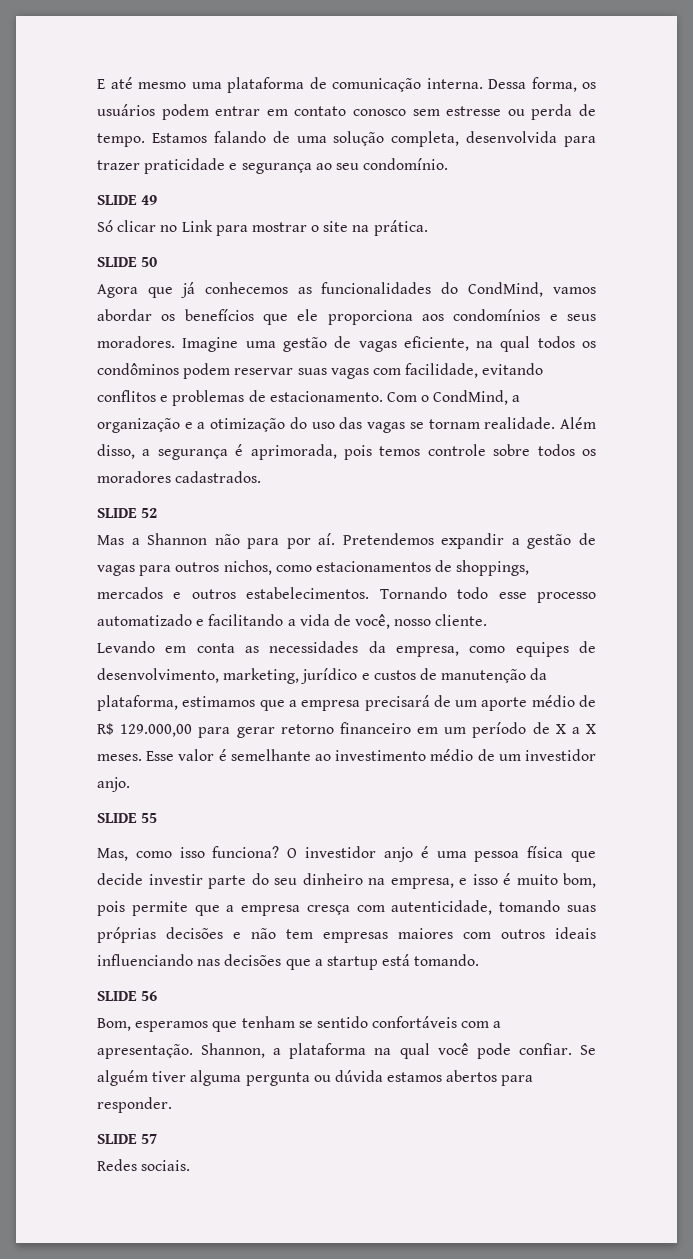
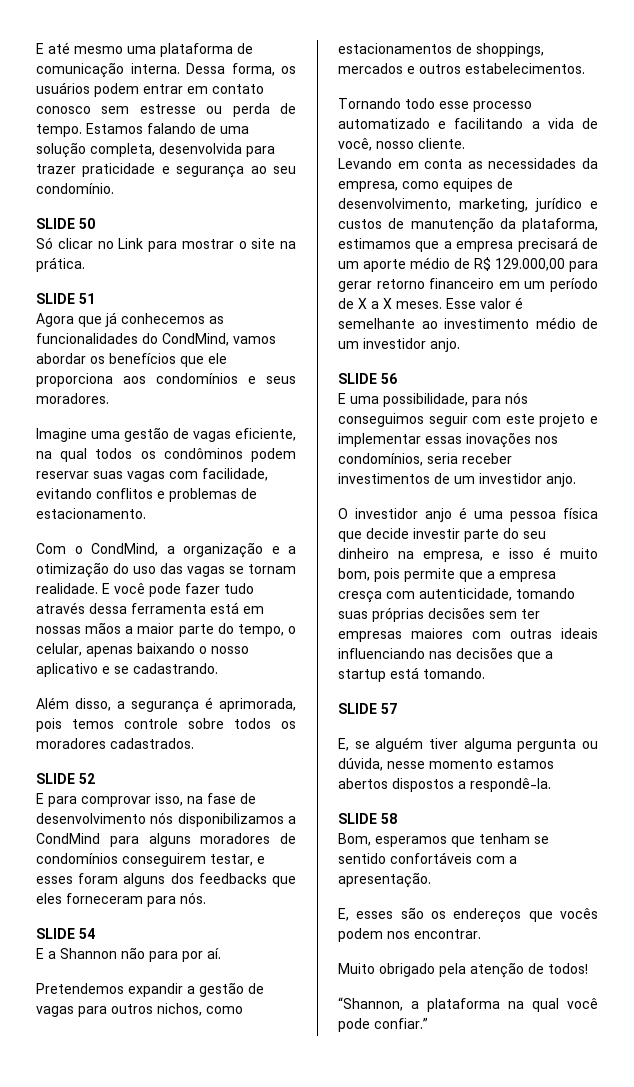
- SLIDE 49
+ SLIDE 50
- SLIDE 50
+ SLIDE 51
- Agora que já conhecemos as funcionalidades do CondMind, vamos abordar os benefícios que ele proporciona aos condomínios e seus moradores. Imagine uma gestão de vagas eficiente, na qual todos os condôminos podem reservar suas vagas com facilidade, evitando conflitos e problemas de estacionamento. Com o CondMind, a organização e a otimização do uso das vagas se tornam realidade. Além disso, a segurança é aprimorada, pois temos controle sobre todos os moradores cadastrados.
+ Agora que já conhecemos as funcionalidades do CondMind, vamos abordar os benefícios que ele proporciona aos condomínios e seus moradores.
+ Imagine uma gestão de vagas eficiente, na qual todos os condôminos podem reservar suas vagas com facilidade, evitando conflitos e problemas de estacionamento.
+ Com o CondMind, a organização e a otimização do uso das vagas se tornam realidade. E você pode fazer tudo através dessa ferramenta está em nossas mãos a maior parte do tempo, o celular, apenas baixando o nosso aplicativo e se cadastrando.
+ Além disso, a segurança é aprimorada, pois temos controle sobre todos os moradores cadastrados.
- Mas a Shannon não para por aí. Pretendemos expandir a gestão de vagas para outros nichos, como estacionamentos de shoppings, mercados e outros estabelecimentos. Tornando todo esse processo automatizado e facilitando a vida de você, nosso cliente.
+ E para comprovar isso, na fase de desenvolvimento nós disponibilizamos a CondMind para alguns moradores de condomínios conseguirem testar, e esses foram alguns dos feedbacks que eles forneceram para nós.
+ SLIDE 54
+ E a Shannon não para por aí.
+ Pretendemos expandir a gestão de vagas para outros nichos, como estacionamentos de shoppings, mercados e outros estabelecimentos.
+ Tornando todo esse processo automatizado e facilitando a vida de você, nosso cliente.
- SLIDE 55
- Mas, como isso funciona? O investidor anjo é uma pessoa física que decide investir parte do seu dinheiro na empresa, e isso é muito bom, pois permite que a empresa cresça com autenticidade, tomando suas próprias decisões e não tem empresas maiores com outros ideais influenciando nas decisões que a startup está tomando.
+ SLIDE 56
+ E uma possibilidade, para nós conseguimos seguir com este projeto e implementar essas inovações nos condomínios, seria receber investimentos de um investidor anjo.
+ O investidor anjo é uma pessoa física que decide investir parte do seu dinheiro na empresa, e isso é muito bom, pois permite que a empresa cresça com autenticidade, tomando suas próprias decisões sem ter empresas maiores com outras ideais influenciando nas decisões que a startup está tomando.
- SLIDE 56
+ SLIDE 57
+ E, se alguém tiver alguma pergunta ou dúvida, nesse momento estamos abertos dispostos a respondê-la.
+ SLIDE 58
- Bom, esperamos que tenham se sentido confortáveis com a apresentação. Shannon, a plataforma na qual você pode confiar. Se alguém tiver alguma pergunta ou dúvida estamos abertos para responder.
- SLIDE 57
- Redes sociais.
+ Bom, esperamos que tenham se sentido confortáveis com a apresentação.
+ E, esses são os endereços que vocês podem nos encontrar.
+ Muito obrigado pela atenção de todos!
+ “Shannon, a plataforma na qual você pode confiar.”

